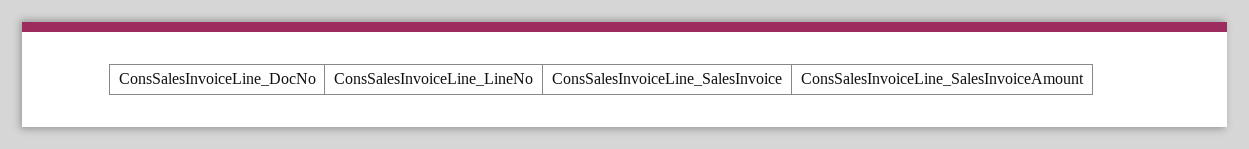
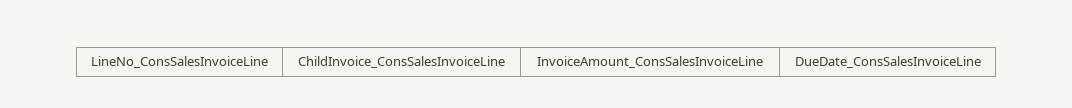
- ConsSalesInvoiceLine_DocNo | ConsSalesInvoiceLine_LineNo | ConsSalesInvoiceLine_SalesInvoice | ConsSalesInvoiceLine_SalesInvoiceAmount
+ LineNo_ConsSalesInvoiceLine | ChildInvoice_ConsSalesInvoiceLine | InvoiceAmount_ConsSalesInvoiceLine | DueDate_ConsSalesInvoiceLine

